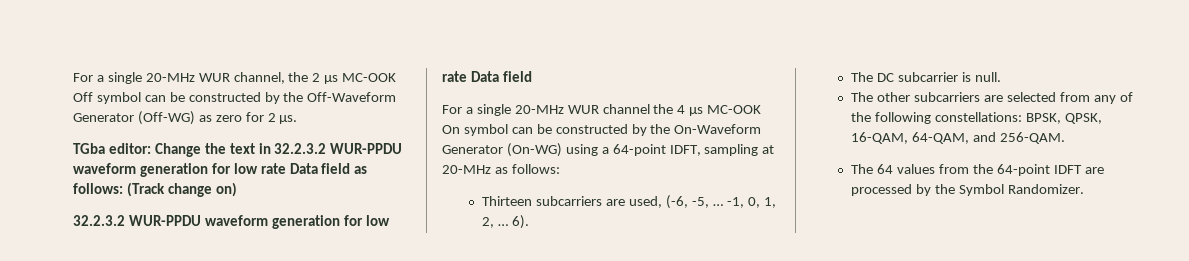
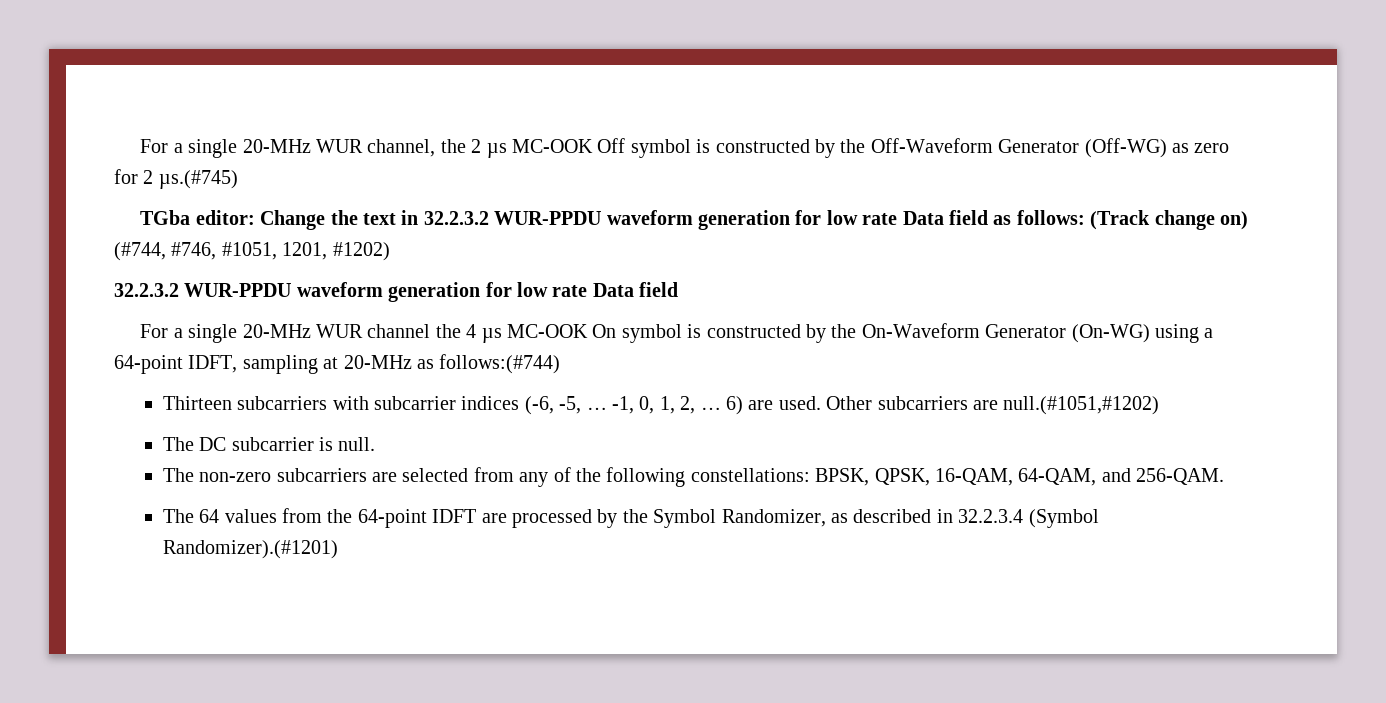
- For a single 20-MHz WUR channel, the 2 µs MC-OOK Off symbol can be constructed by the Off-Waveform Generator (Off-WG) as zero for 2 µs.
+ For a single 20-MHz WUR channel, the 2 µs MC-OOK Off symbol is constructed by the Off-Waveform Generator (Off-WG) as zero for 2 µs.(#745)
- TGba editor: Change the text in 32.2.3.2 WUR-PPDU waveform generation for low rate Data field as follows: (Track change on)
+ TGba editor: Change the text in 32.2.3.2 WUR-PPDU waveform generation for low rate Data field as follows: (Track change on) (#744, #746, #1051, 1201, #1202)
- For a single 20-MHz WUR channel the 4 µs MC-OOK On symbol can be constructed by the On-Waveform Generator (On-WG) using a 64-point IDFT, sampling at 20-MHz as follows:
+ For a single 20-MHz WUR channel the 4 µs MC-OOK On symbol is constructed by the On-Waveform Generator (On-WG) using a 64-point IDFT, sampling at 20-MHz as follows:(#744)
- Thirteen subcarriers are used, (-6, -5, …
+ Thirteen subcarriers with subcarrier indices (-6, -5, …
- 6).
+ 6) are used. Other subcarriers are null.(#1051,#1202)
- The other subcarriers are selected from any of the following constellations: BPSK, QPSK, 16-QAM, 64-QAM, and 256-QAM.
+ The non-zero subcarriers are selected from any of the following constellations: BPSK, QPSK, 16-QAM, 64-QAM, and 256-QAM.
- The 64 values from the 64-point IDFT are processed by the Symbol Randomizer.
+ The 64 values from the 64-point IDFT are processed by the Symbol Randomizer, as described in 32.2.3.4 (Symbol Randomizer).(#1201)

